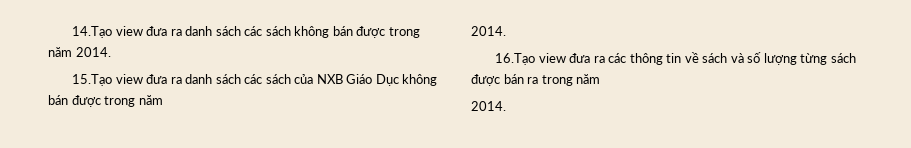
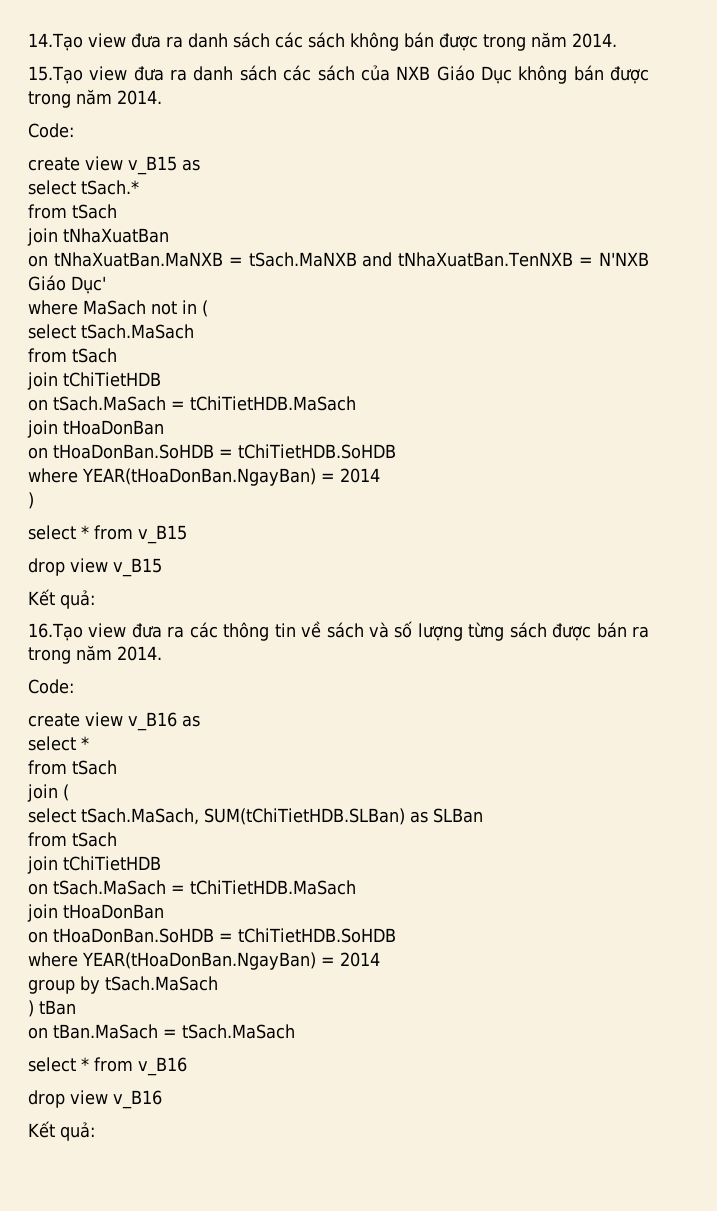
- 15.Tạo view đưa ra danh sách các sách của NXB Giáo Dục không bán được trong năm
- 2014.
+ 15.Tạo view đưa ra danh sách các sách của NXB Giáo Dục không bán được trong năm 2014.
+ Code:
+ create view v_B15 as
+ select tSach.*
+ from tSach
+ join tNhaXuatBan
+ on tNhaXuatBan.MaNXB = tSach.MaNXB and tNhaXuatBan.TenNXB = N'NXB Giáo Dục'
+ where MaSach not in (
+ select tSach.MaSach
+ from tSach
+ join tChiTietHDB
+ on tSach.MaSach = tChiTietHDB.MaSach
+ join tHoaDonBan
+ on tHoaDonBan.SoHDB = tChiTietHDB.SoHDB
+ where YEAR(tHoaDonBan.NgayBan) = 2014
+ )
+ select * from v_B15
+ drop view v_B15
+ Kết quả:
- 16.Tạo view đưa ra các thông tin về sách và số lượng từng sách được bán ra trong năm
- 2014.
+ 16.Tạo view đưa ra các thông tin về sách và số lượng từng sách được bán ra trong năm 2014.
+ Code:
+ create view v_B16 as
+ select *
+ from tSach
+ join (
+ select tSach.MaSach, SUM(tChiTietHDB.SLBan) as SLBan
+ from tSach
+ join tChiTietHDB
+ on tSach.MaSach = tChiTietHDB.MaSach
+ join tHoaDonBan
+ on tHoaDonBan.SoHDB = tChiTietHDB.SoHDB
+ where YEAR(tHoaDonBan.NgayBan) = 2014
+ group by tSach.MaSach
+ ) tBan
+ on tBan.MaSach = tSach.MaSach
+ select * from v_B16
+ drop view v_B16
+ Kết quả:

